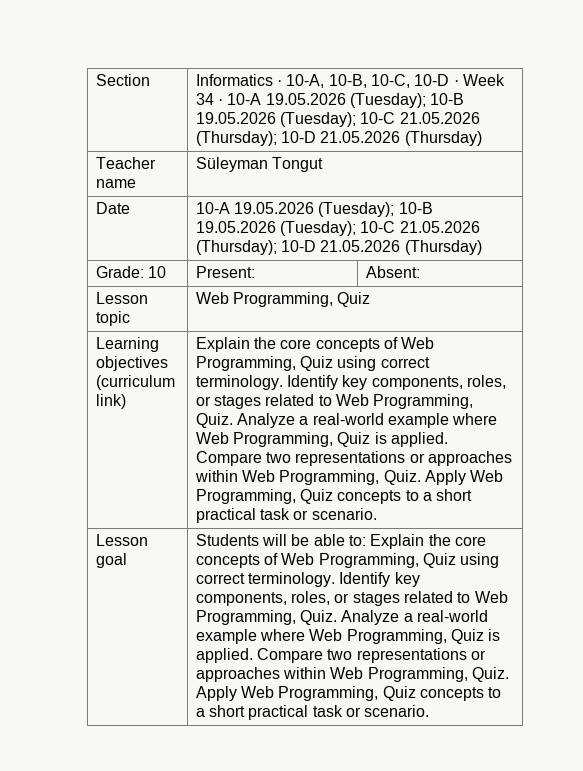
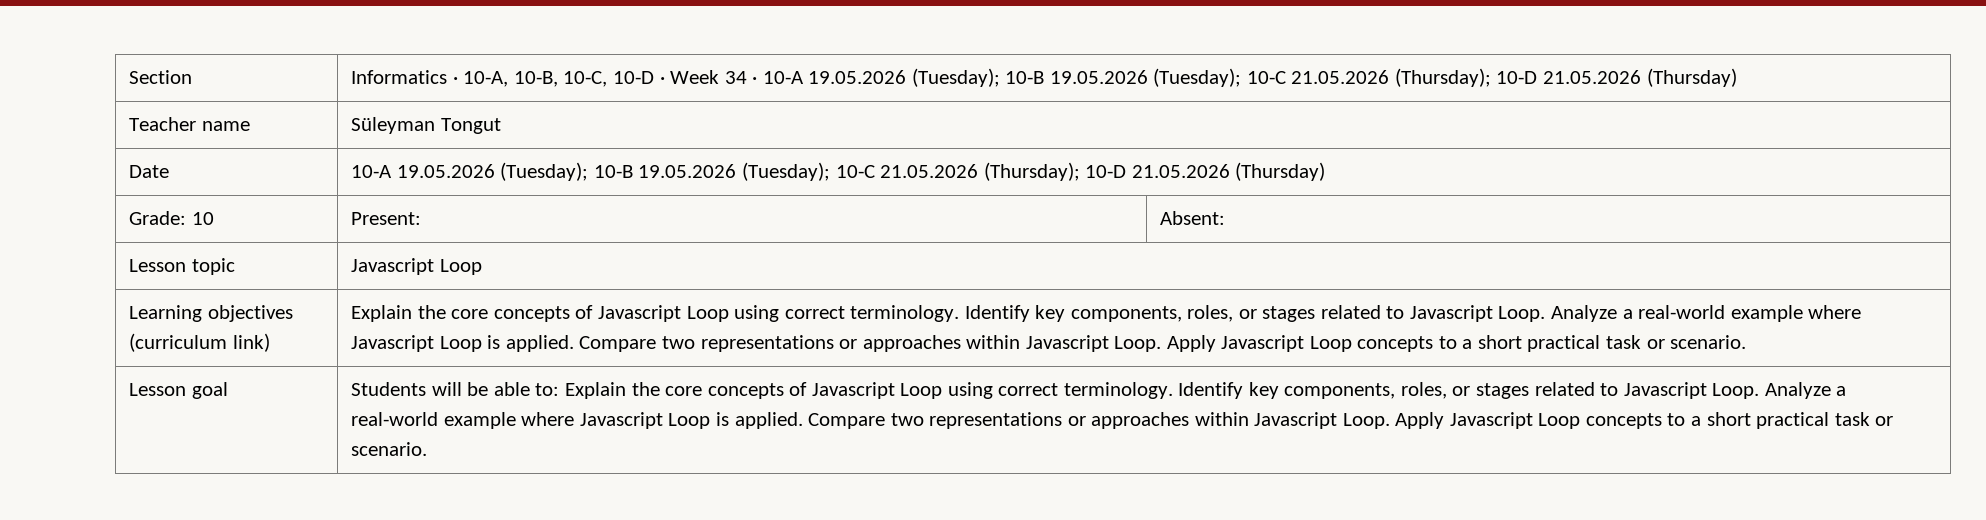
- Lesson topic | Web Programming, Quiz
+ Lesson topic | Javascript Loop
- Learning objectives (curriculum link) | Explain the core concepts of Web Programming, Quiz using correct terminology. Identify key components, roles, or stages related to Web Programming, Quiz. Analyze a real-world example where Web Programming, Quiz is applied. Compare two representations or approaches within Web Programming, Quiz. Apply Web Programming, Quiz concepts to a short practical task or scenario.
+ Learning objectives (curriculum link) | Explain the core concepts of Javascript Loop using correct terminology. Identify key components, roles, or stages related to Javascript Loop. Analyze a real-world example where Javascript Loop is applied. Compare two representations or approaches within Javascript Loop. Apply Javascript Loop concepts to a short practical task or scenario.
- Students will be able to: Explain the core concepts of Web Programming, Quiz using correct terminology. Identify key components, roles, or stages related to Web Programming, Quiz. Analyze a real-world example where Web Programming, Quiz is applied. Compare two representations or approaches within Web Programming, Quiz. Apply Web Programming, Quiz concepts to a short practical task or scenario.
+ Students will be able to: Explain the core concepts of Javascript Loop using correct terminology. Identify key components, roles, or stages related to Javascript Loop. Analyze a real-world example where Javascript Loop is applied. Compare two representations or approaches within Javascript Loop. Apply Javascript Loop concepts to a short practical task or scenario.

